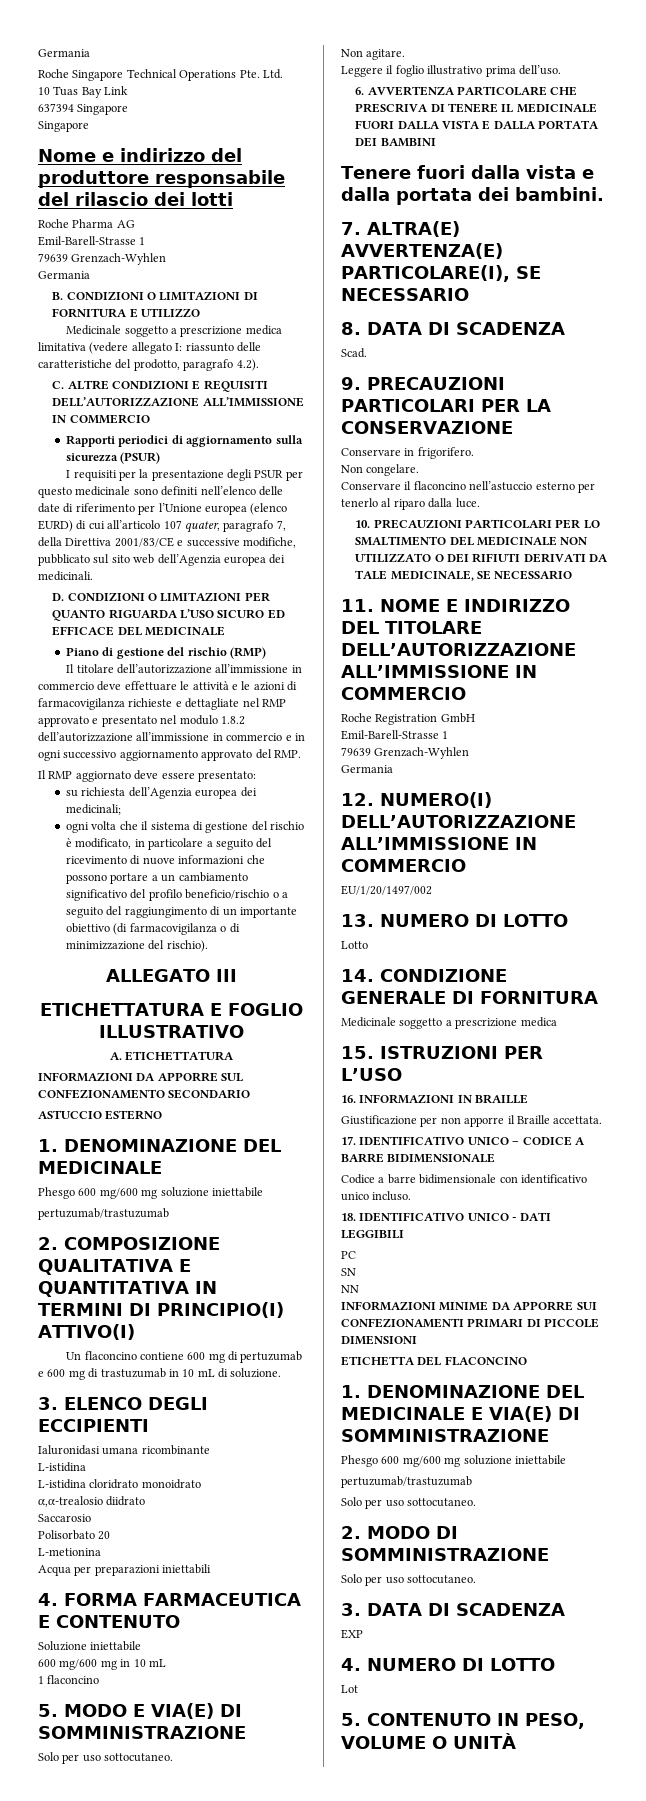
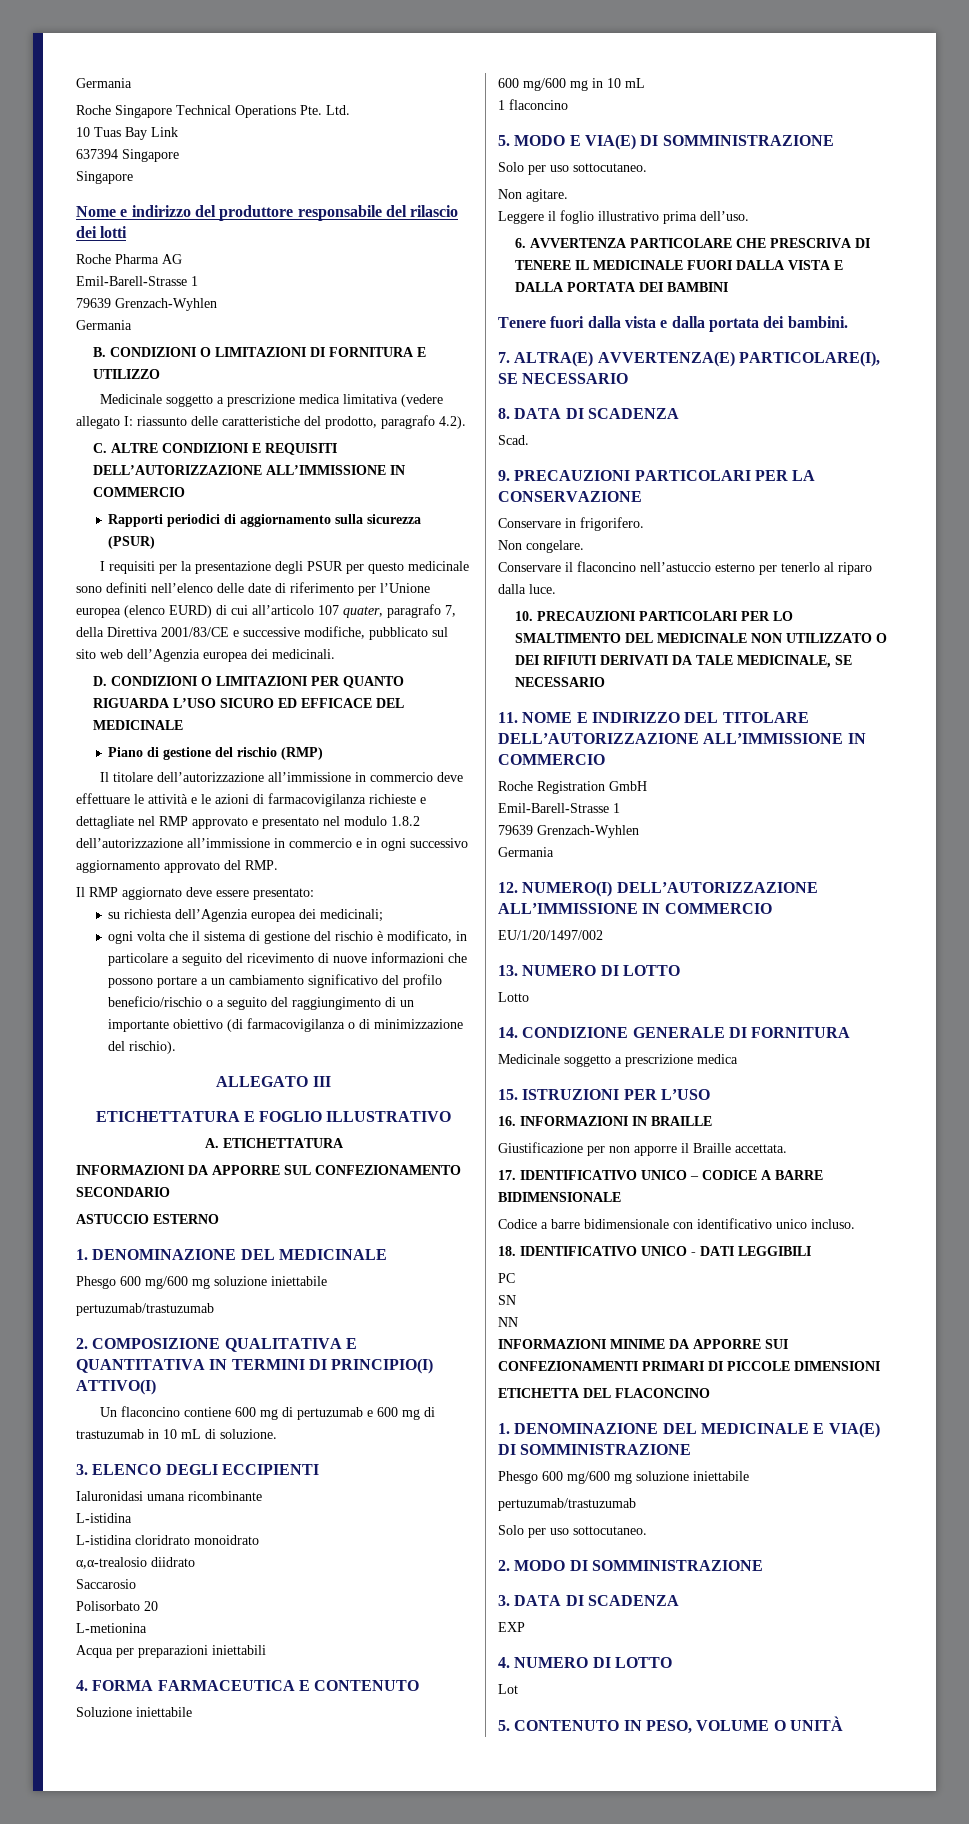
  2. MODO DI SOMMINISTRAZIONE
- Solo per uso sottocutaneo.

